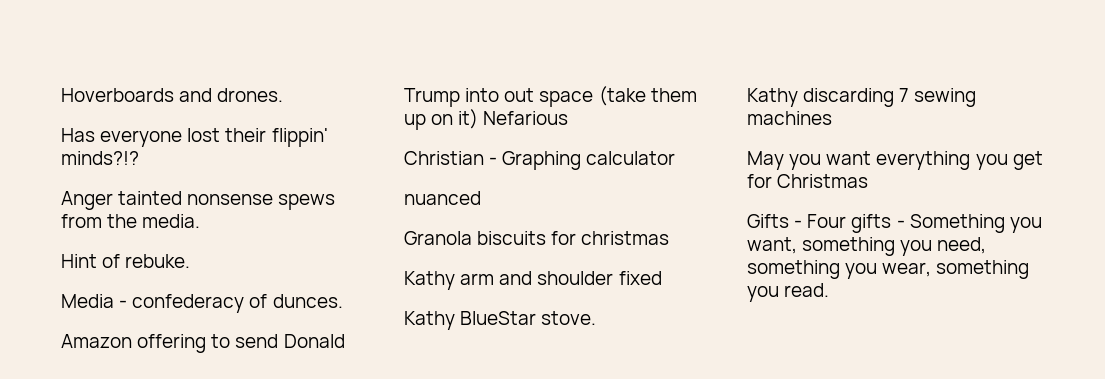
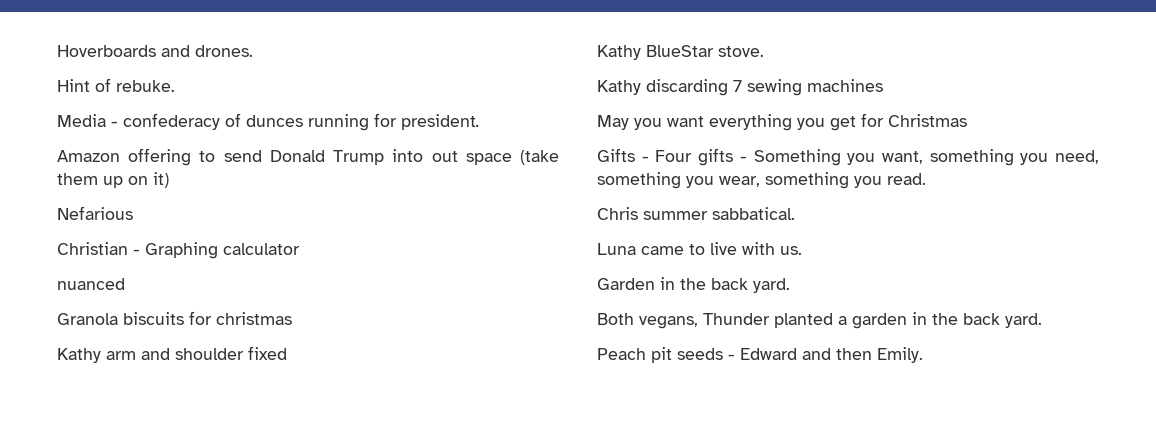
- Has everyone lost their flippin' minds?!?
- Anger tainted nonsense spews from the media.
- Media - confederacy of dunces.
+ Media - confederacy of dunces running for president.
- Amazon offering to send Donald Trump into out space (take them up on it) Nefarious
+ Amazon offering to send Donald Trump into out space (take them up on it)
+ Nefarious
+ Chris summer sabbatical.
+ Luna came to live with us.
+ Garden in the back yard.
+ Both vegans, Thunder planted a garden in the back yard.
+ Peach pit seeds - Edward and then Emily.

